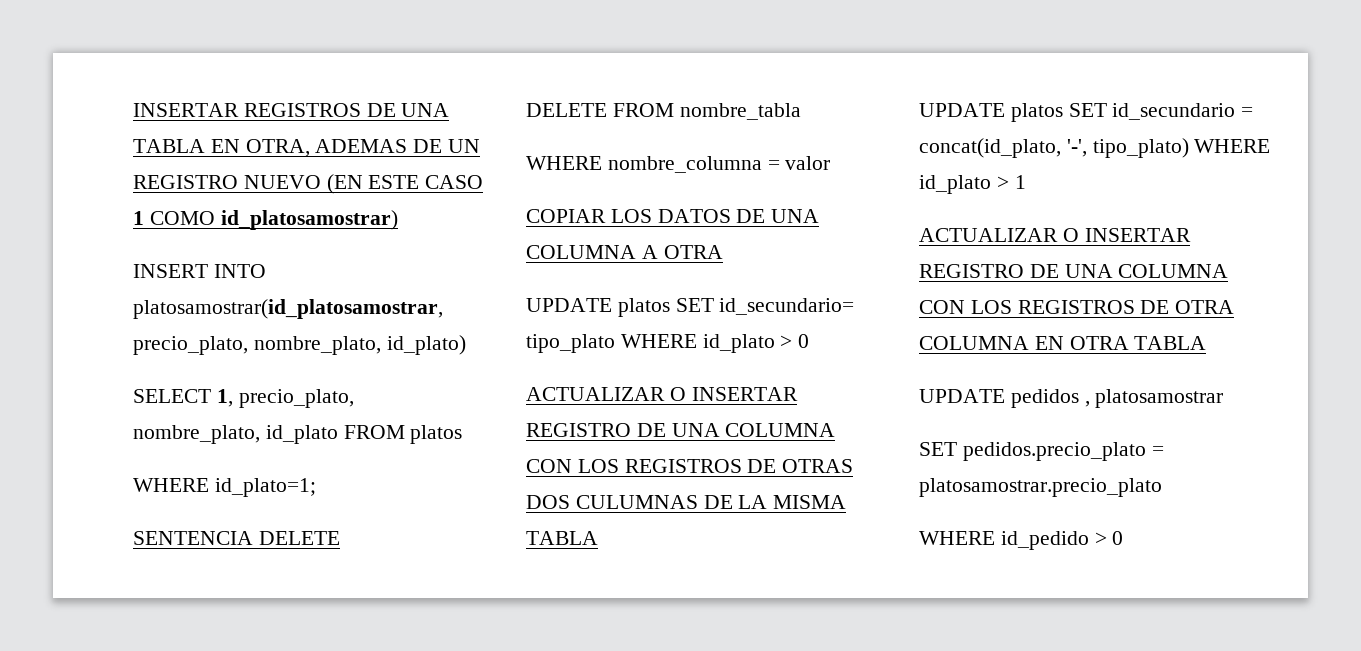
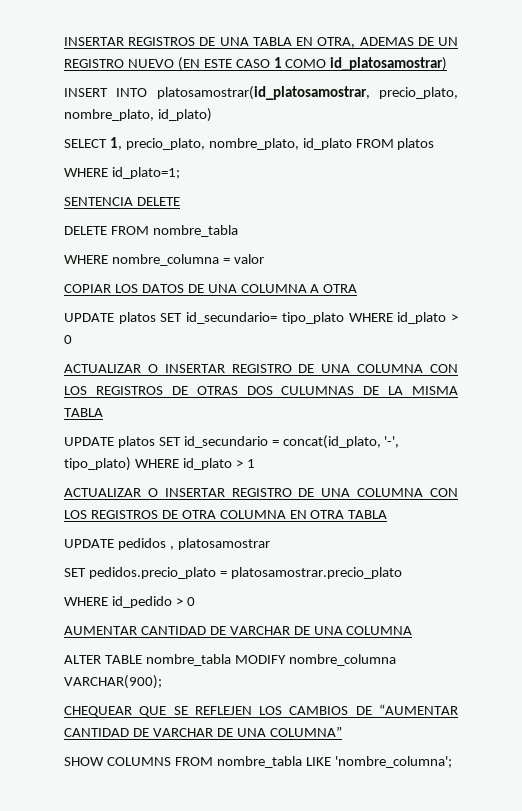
+ AUMENTAR CANTIDAD DE VARCHAR DE UNA COLUMNA
+ ALTER TABLE nombre_tabla MODIFY nombre_columna VARCHAR(900);
+ CHEQUEAR QUE SE REFLEJEN LOS CAMBIOS DE “AUMENTAR CANTIDAD DE VARCHAR DE UNA COLUMNA”
+ SHOW COLUMNS FROM nombre_tabla LIKE 'nombre_columna';

